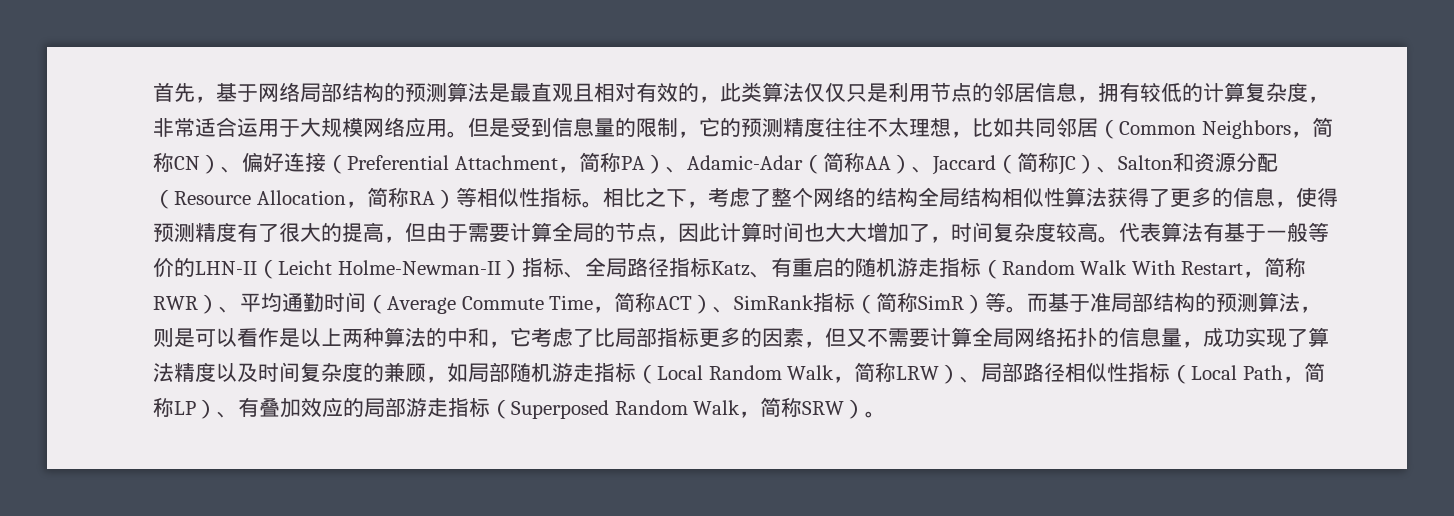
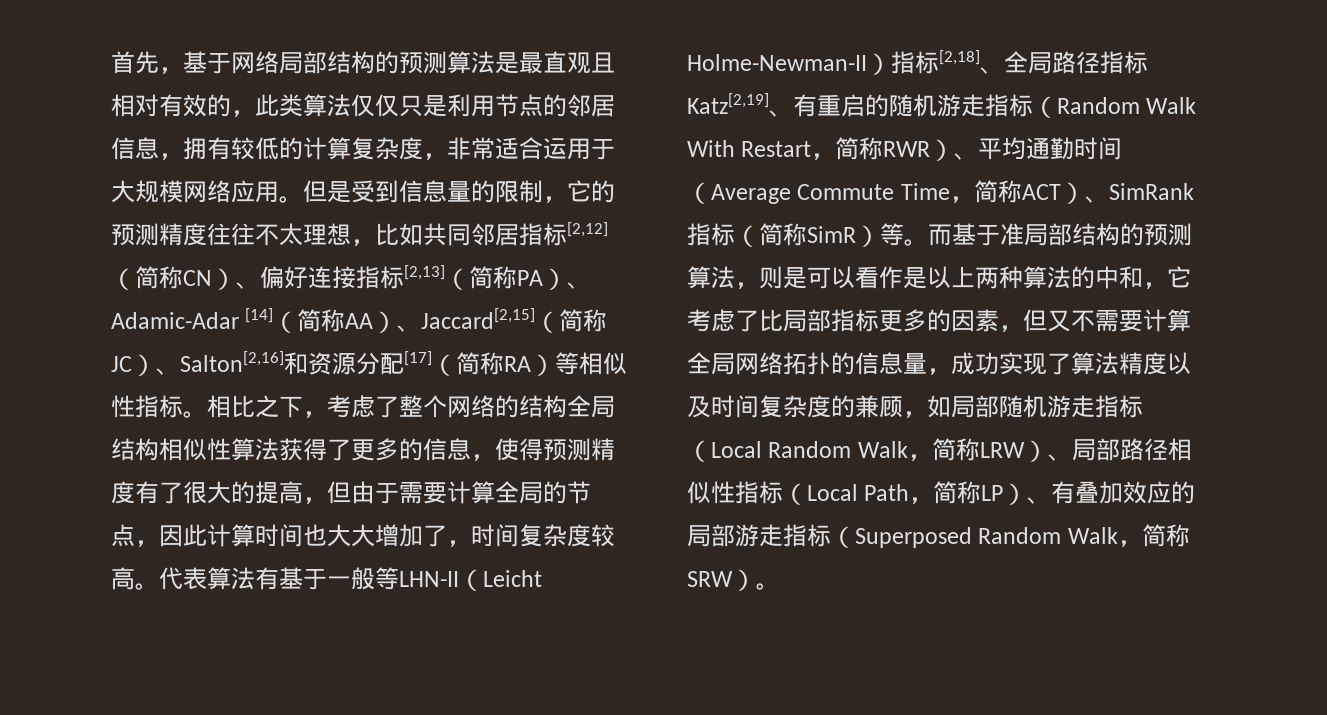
- 但是受到信息量的限制，它的预测精度往往不太理想，比如共同邻居（Common Neighbors，简称CN）、偏好连接（Preferential Attachment，简称PA）、Adamic-Adar（简称AA）、Jaccard（简称JC）、Salton和资源分配（Resource Allocation，简称RA）等相似性指标。
+ 但是受到信息量的限制，它的预测精度往往不太理想，比如共同邻居指标[2,12]（简称CN）、偏好连接指标[2,13]（简称PA）、Adamic-Adar [14]（简称AA）、Jaccard[2,15]（简称JC）、Salton[2,16]和资源分配[17]（简称RA）等相似性指标。
- 代表算法有基于一般等价的LHN-II（Leicht Holme-Newman-II）指标、全局路径指标Katz、有重启的随机游走指标（Random Walk With Restart，简称RWR）、平均通勤时间（Average Commute Time，简称ACT）、SimRank指标（简称SimR）等。
+ 代表算法有基于一般等LHN-II（Leicht Holme-Newman-II）指标[2,18]、全局路径指标Katz[2,19]、有重启的随机游走指标（Random Walk With Restart，简称RWR）、平均通勤时间（Average Commute Time，简称ACT）、SimRank指标（简称SimR）等。

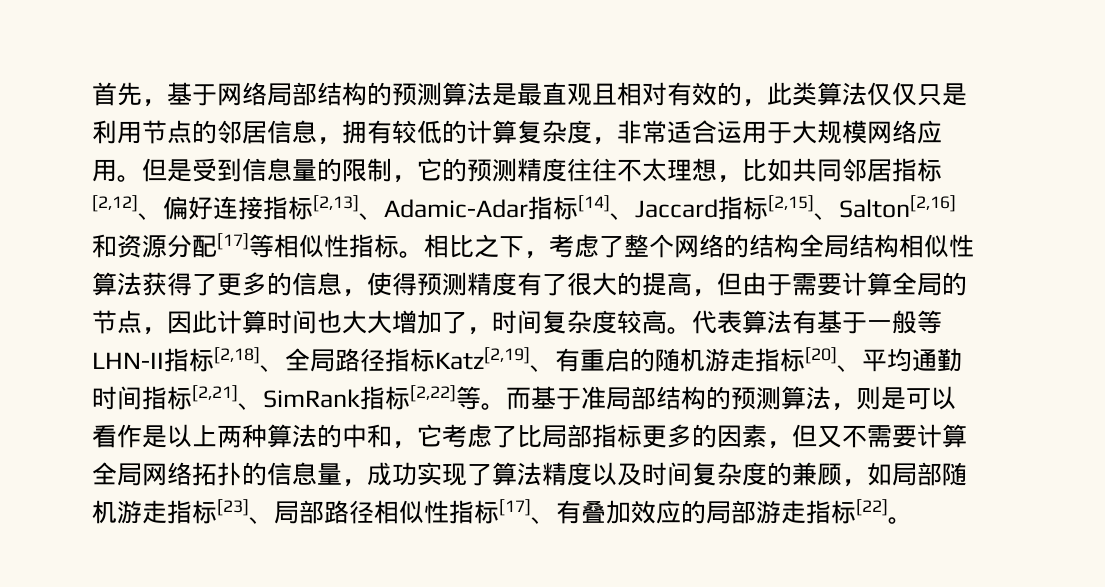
- 但是受到信息量的限制，它的预测精度往往不太理想，比如共同邻居指标[2,12]（简称CN）、偏好连接指标[2,13]（简称PA）、Adamic-Adar [14]（简称AA）、Jaccard[2,15]（简称JC）、Salton[2,16]和资源分配[17]（简称RA）等相似性指标。
+ 但是受到信息量的限制，它的预测精度往往不太理想，比如共同邻居指标[2,12]、偏好连接指标[2,13]、Adamic-Adar指标[14]、Jaccard指标[2,15]、Salton[2,16]和资源分配[17]等相似性指标。
- 代表算法有基于一般等LHN-II（Leicht Holme-Newman-II）指标[2,18]、全局路径指标Katz[2,19]、有重启的随机游走指标（Random Walk With Restart，简称RWR）、平均通勤时间（Average Commute Time，简称ACT）、SimRank指标（简称SimR）等。
+ 代表算法有基于一般等LHN-II指标[2,18]、全局路径指标Katz[2,19]、有重启的随机游走指标[20]、平均通勤时间指标[2,21]、SimRank指标[2,22]等。
- 而基于准局部结构的预测算法，则是可以看作是以上两种算法的中和，它考虑了比局部指标更多的因素，但又不需要计算全局网络拓扑的信息量，成功实现了算法精度以及时间复杂度的兼顾，如局部随机游走指标（Local Random Walk，简称LRW）、局部路径相似性指标（Local Path，简称LP）、有叠加效应的局部游走指标（Superposed Random Walk，简称SRW）。
+ 而基于准局部结构的预测算法，则是可以看作是以上两种算法的中和，它考虑了比局部指标更多的因素，但又不需要计算全局网络拓扑的信息量，成功实现了算法精度以及时间复杂度的兼顾，如局部随机游走指标[23]、局部路径相似性指标[17]、有叠加效应的局部游走指标[22]。

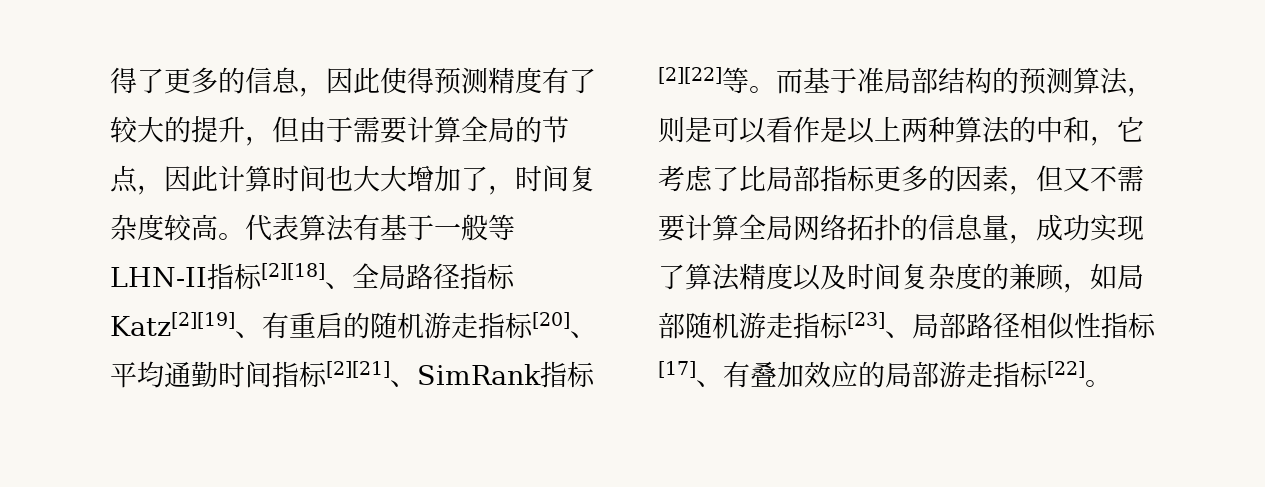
- 首先，基于网络局部结构的预测算法是最直观且相对有效的，此类算法仅仅只是利用节点的邻居信息，拥有较低的计算复杂度，非常适合运用于大规模网络应用。但是受到信息量的限制，它的预测精度往往不太理想，比如共同邻居指标[2,12]、偏好连接指标[2,13]、Adamic-Adar指标[14]、Jaccard指标[2,15]、Salton[2,16]和资源分配[17]等相似性指标。相比之下，考虑了整个网络的结构全局结构相似性算法获得了更多的信息，使得预测精度有了很大的提高，但由于需要计算全局的节点，因此计算时间也大大增加了，时间复杂度较高。
+ 得了更多的信息，因此使得预测精度有了较大的提升，但由于需要计算全局的节点，因此计算时间也大大增加了，时间复杂度较高。
- 代表算法有基于一般等LHN-II指标[2,18]、全局路径指标Katz[2,19]、有重启的随机游走指标[20]、平均通勤时间指标[2,21]、SimRank指标[2,22]等。
+ 代表算法有基于一般等LHN-II指标[2][18]、全局路径指标Katz[2][19]、有重启的随机游走指标[20]、平均通勤时间指标[2][21]、SimRank指标[2][22]等。

